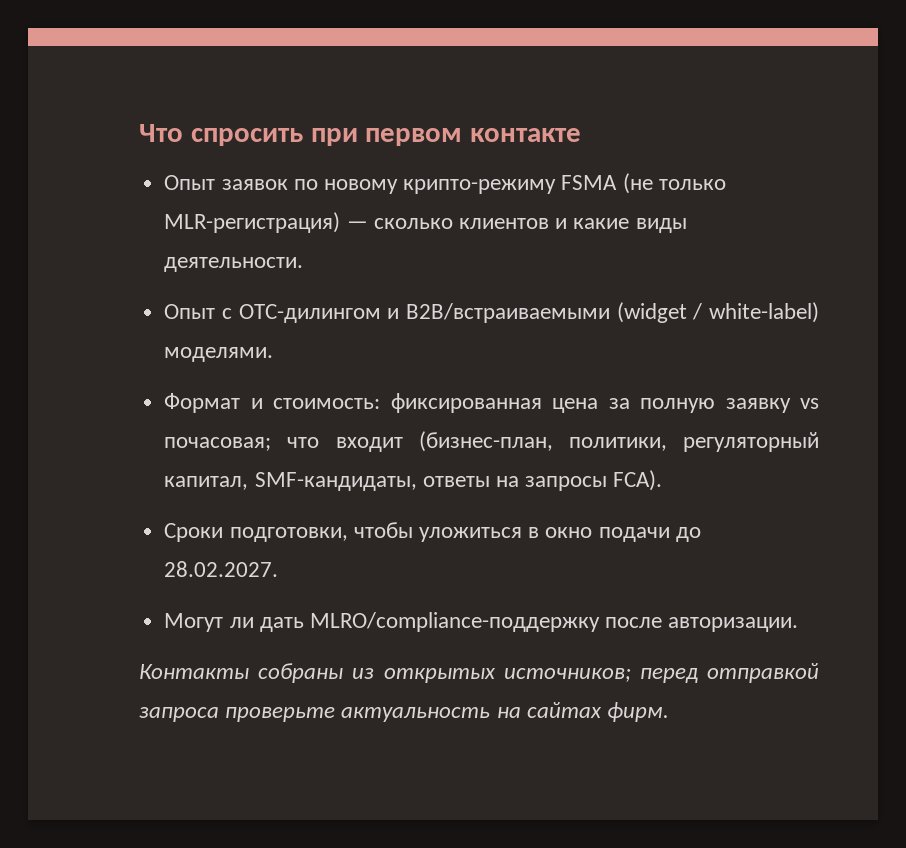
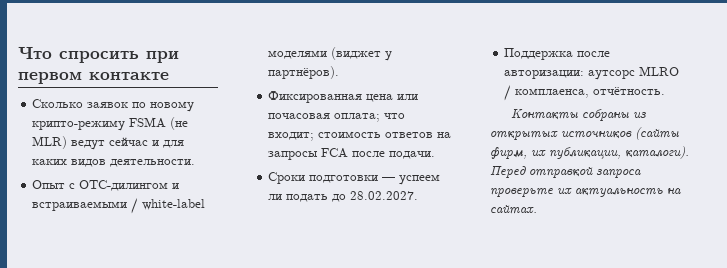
- Опыт заявок по новому крипто-режиму FSMA (не только MLR-регистрация) — сколько клиентов и какие виды деятельности.
+ Сколько заявок по новому крипто-режиму FSMA (не MLR) ведут сейчас и для каких видов деятельности.
- Опыт с OTC-дилингом и B2B/встраиваемыми (widget / white-label) моделями.
- Формат и стоимость: фиксированная цена за полную заявку vs почасовая; что входит (бизнес-план, политики, регуляторный капитал, SMF-кандидаты, ответы на запросы FCA).
- Сроки подготовки, чтобы уложиться в окно подачи до 28.02.2027.
- Могут ли дать MLRO/compliance-поддержку после авторизации.
- Контакты собраны из открытых источников; перед отправкой запроса проверьте актуальность на сайтах фирм.
+ Опыт с OTC-дилингом и встраиваемыми / white-label моделями (виджет у партнёров).
+ Фиксированная цена или почасовая оплата; что входит; стоимость ответов на запросы FCA после подачи.
+ Сроки подготовки — успеем ли подать до 28.02.2027.
+ Поддержка после авторизации: аутсорс MLRO / комплаенса, отчётность.
+ Контакты собраны из открытых источников (сайты фирм, их публикации, каталоги). Перед отправкой запроса проверьте их актуальность на сайтах.

